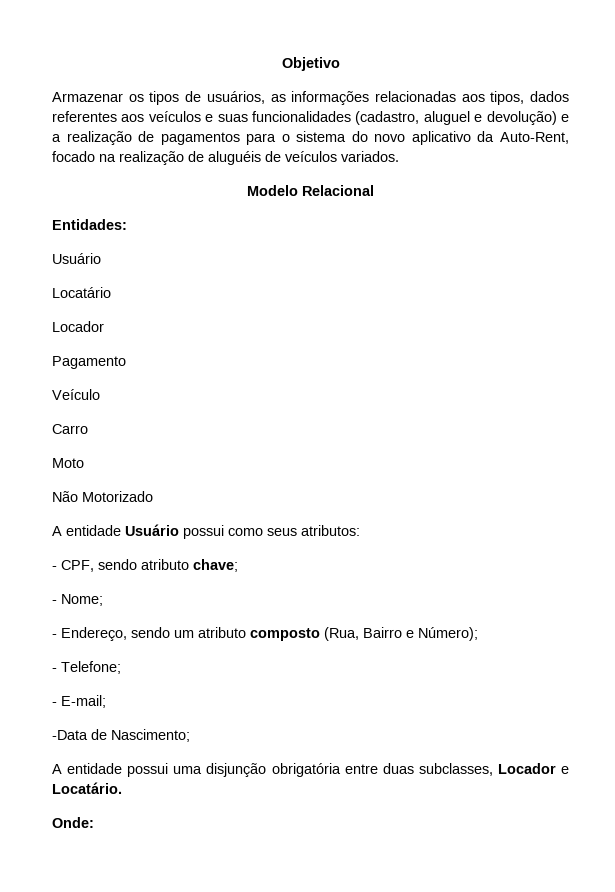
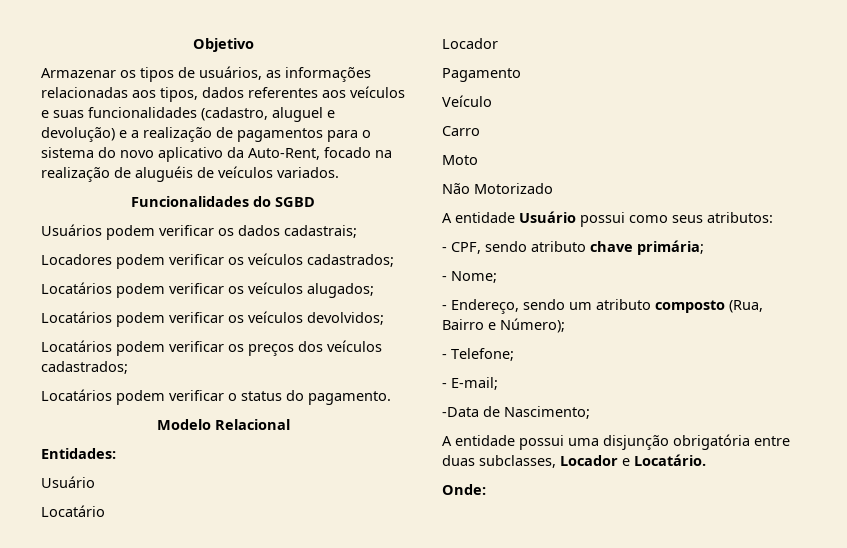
+ Funcionalidades do SGBD
+ Usuários podem verificar os dados cadastrais;
+ Locadores podem verificar os veículos cadastrados;
+ Locatários podem verificar os veículos alugados;
+ Locatários podem verificar os veículos devolvidos;
+ Locatários podem verificar os preços dos veículos cadastrados;
+ Locatários podem verificar o status do pagamento.
- - CPF, sendo atributo chave;
+ - CPF, sendo atributo chave primária;

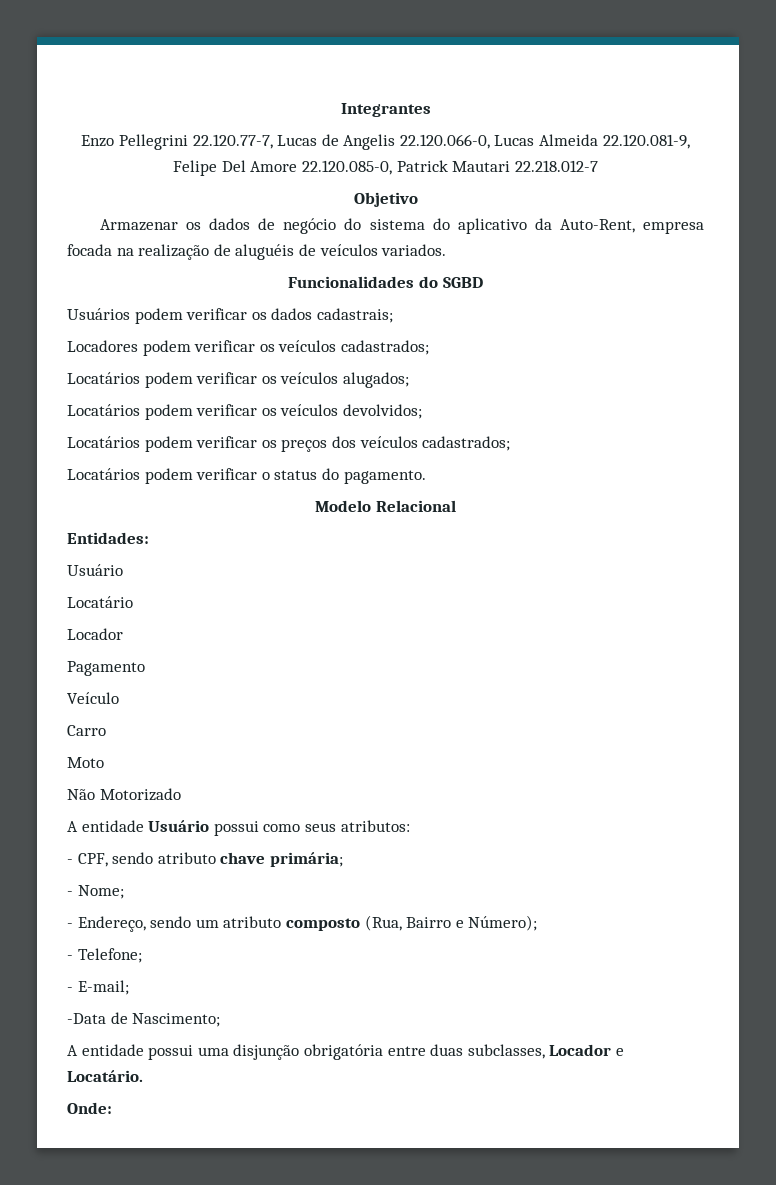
+ Integrantes
+ Enzo Pellegrini 22.120.77-7, Lucas de Angelis 22.120.066-0, Lucas Almeida 22.120.081-9, Felipe Del Amore 22.120.085-0, Patrick Mautari 22.218.012-7
  Objetivo
- Armazenar os tipos de usuários, as informações relacionadas aos tipos, dados referentes aos veículos e suas funcionalidades (cadastro, aluguel e devolução) e a realização de pagamentos para o sistema do novo aplicativo da Auto-Rent, focado na realização de aluguéis de veículos variados.
+ Armazenar os dados de negócio do sistema do aplicativo da Auto-Rent, empresa focada na realização de aluguéis de veículos variados.

